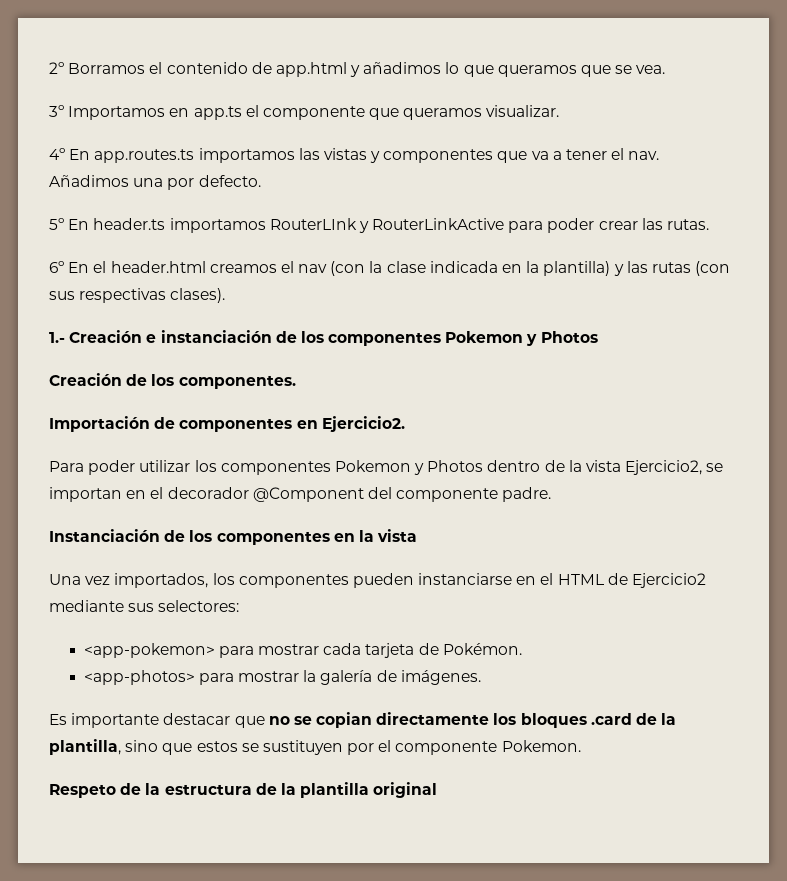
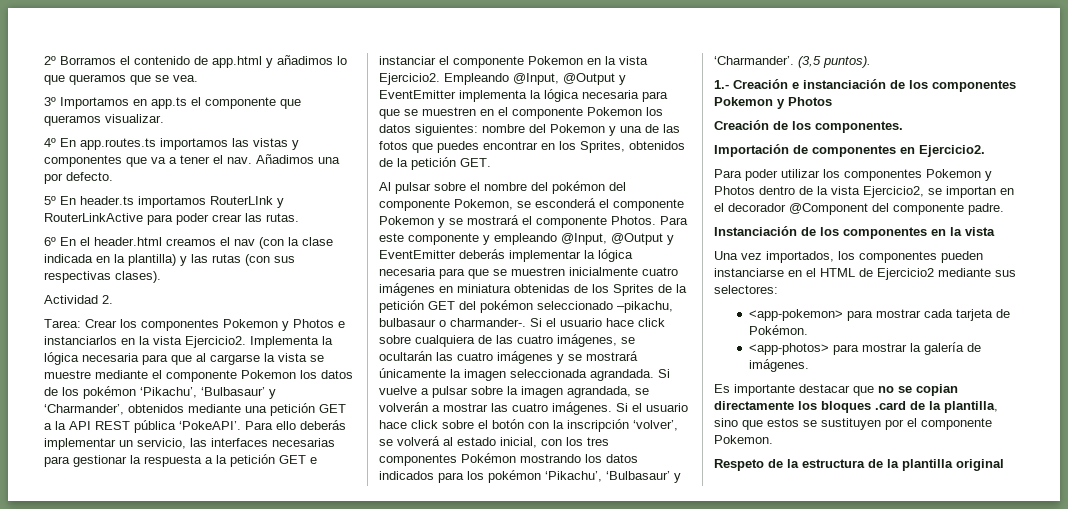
+ Actividad 2.
+ Tarea: Crear los componentes Pokemon y Photos e instanciarlos en la vista Ejercicio2. Implementa la lógica necesaria para que al cargarse la vista se muestre mediante el componente Pokemon los datos de los pokémon ‘Pikachu’, ‘Bulbasaur’ y ‘Charmander’, obtenidos mediante una petición GET a la API REST pública ‘PokeAPI’. Para ello deberás implementar un servicio, las interfaces necesarias para gestionar la respuesta a la petición GET e instanciar el componente Pokemon en la vista Ejercicio2. Empleando @Input, @Output y EventEmitter implementa la lógica necesaria para que se muestren en el componente Pokemon los datos siguientes: nombre del Pokemon y una de las fotos que puedes encontrar en los Sprites, obtenidos de la petición GET.
+ Al pulsar sobre el nombre del pokémon del componente Pokemon, se esconderá el componente Pokemon y se mostrará el componente Photos. Para este componente y empleando @Input, @Output y EventEmitter deberás implementar la lógica necesaria para que se muestren inicialmente cuatro imágenes en miniatura obtenidas de los Sprites de la petición GET del pokémon seleccionado –pikachu, bulbasaur o charmander-. Si el usuario hace click sobre cualquiera de las cuatro imágenes, se ocultarán las cuatro imágenes y se mostrará únicamente la imagen seleccionada agrandada. Si vuelve a pulsar sobre la imagen agrandada, se volverán a mostrar las cuatro imágenes. Si el usuario hace click sobre el botón con la inscripción ‘volver’, se volverá al estado inicial, con los tres componentes Pokémon mostrando los datos indicados para los pokémon ‘Pikachu’, ‘Bulbasaur’ y ‘Charmander’. (3,5 puntos).

